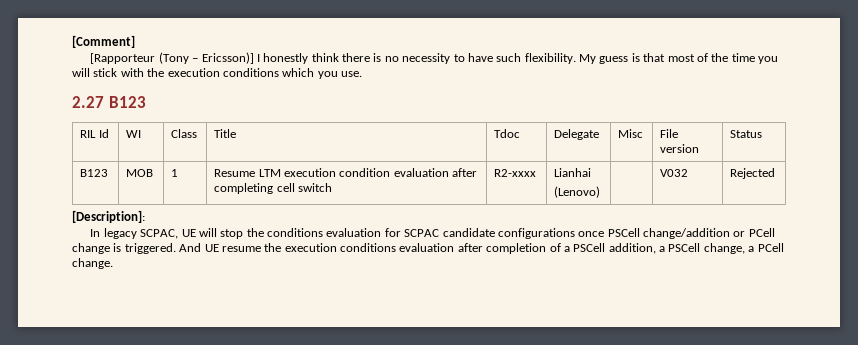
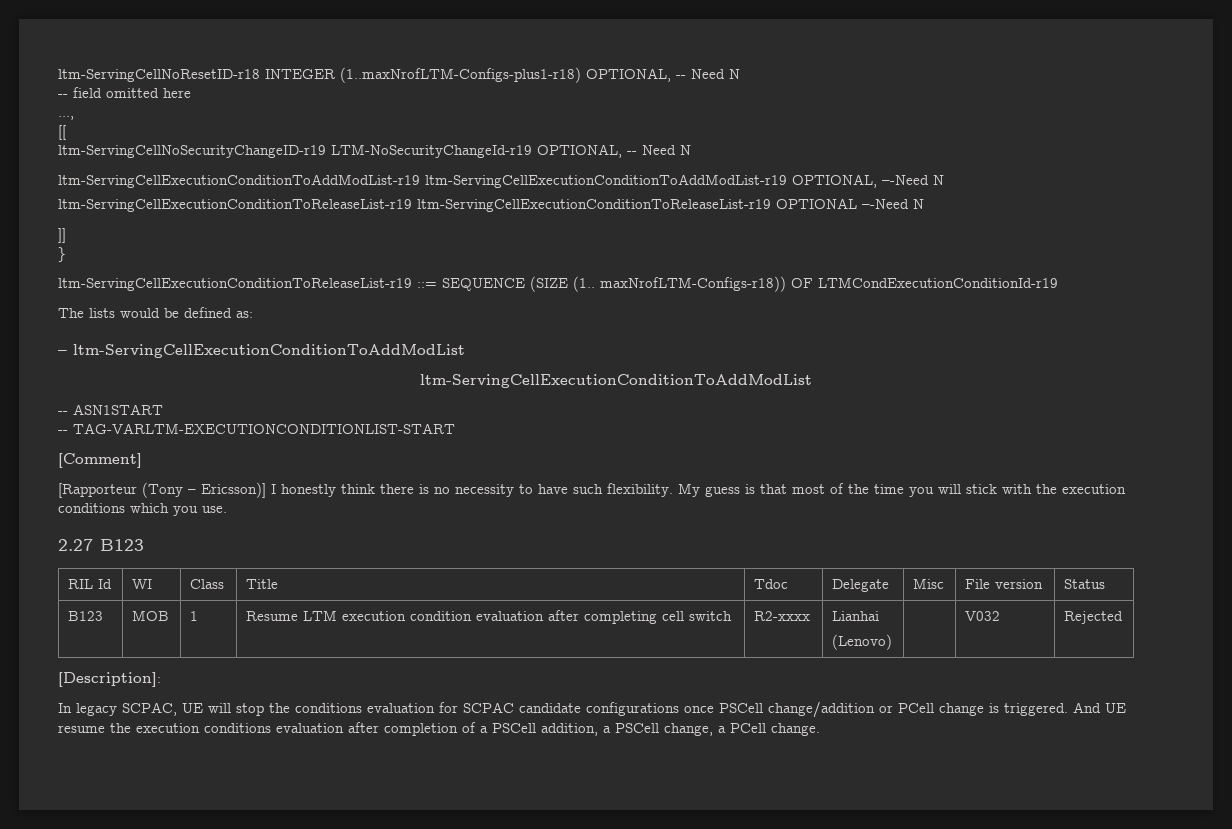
+ ltm-ServingCellNoResetID-r18 INTEGER (1..maxNrofLTM-Configs-plus1-r18) OPTIONAL, -- Need N
+ -- field omitted here
+ ...,
+ [[
+ ltm-ServingCellNoSecurityChangeID-r19 LTM-NoSecurityChangeId-r19 OPTIONAL, -- Need N
+ ltm-ServingCellExecutionConditionToAddModList-r19 ltm-ServingCellExecutionConditionToAddModList-r19 OPTIONAL, –-Need N
+ ltm-ServingCellExecutionConditionToReleaseList-r19 ltm-ServingCellExecutionConditionToReleaseList-r19 OPTIONAL –-Need N
+ ]]
+ }
+ ltm-ServingCellExecutionConditionToReleaseList-r19 ::= SEQUENCE (SIZE (1.. maxNrofLTM-Configs-r18)) OF LTMCondExecutionConditionId-r19
+ The lists would be defined as:
+ – ltm-ServingCellExecutionConditionToAddModList
+ ltm-ServingCellExecutionConditionToAddModList
+ -- ASN1START
+ -- TAG-VARLTM-EXECUTIONCONDITIONLIST-START

